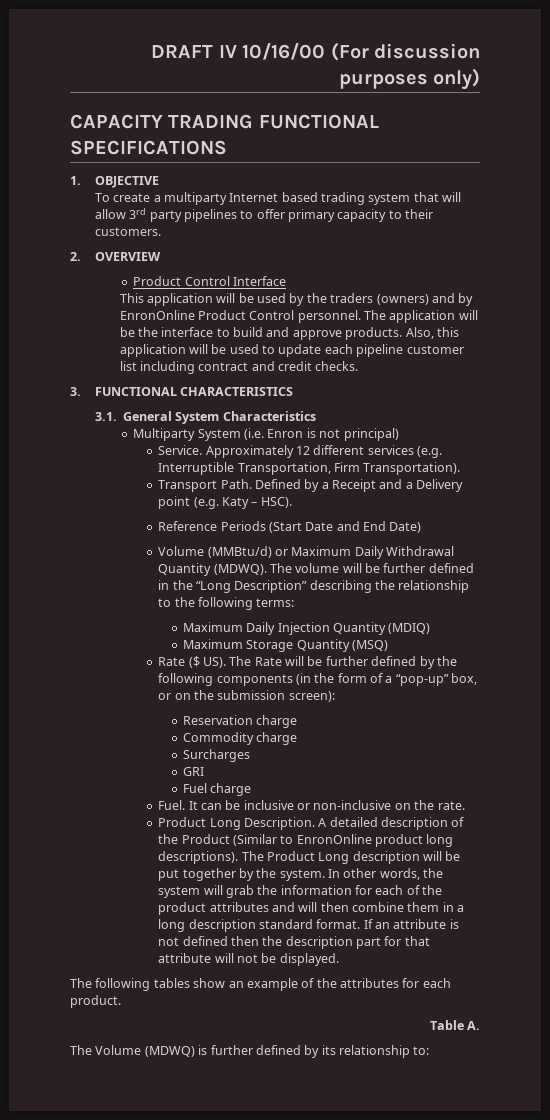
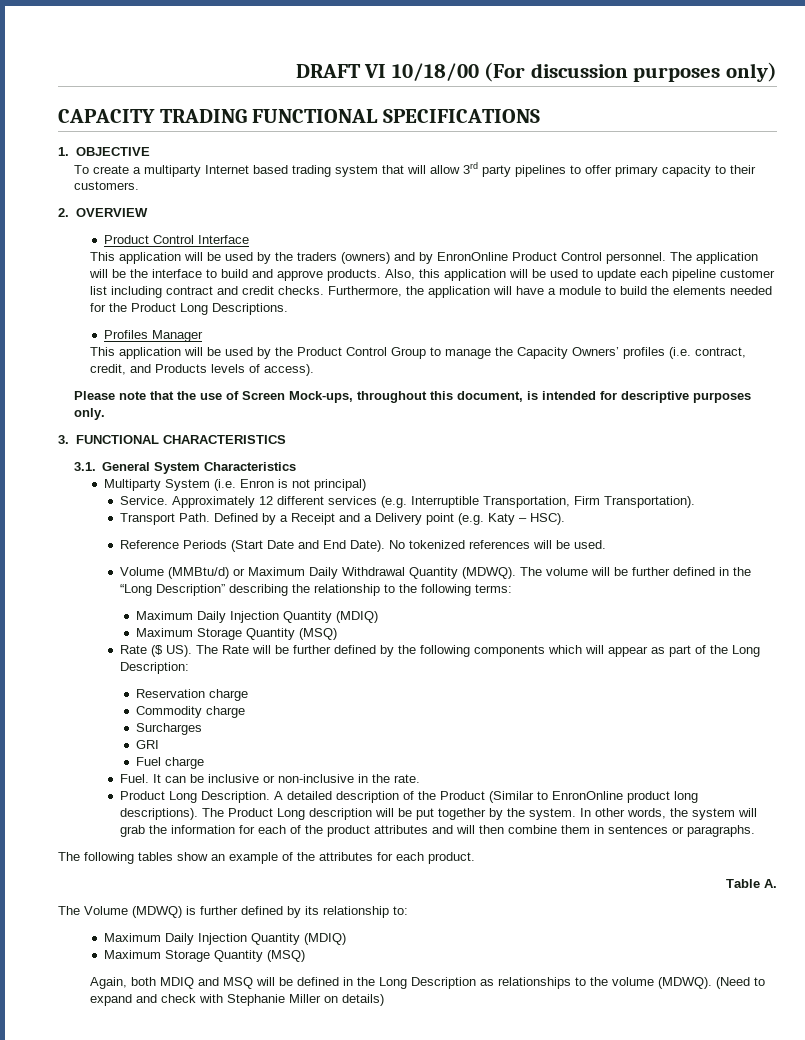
- DRAFT IV 10/16/00 (For discussion purposes only)
+ DRAFT VI 10/18/00 (For discussion purposes only)
+ Furthermore, the application will have a module to build the elements needed for the Product Long Descriptions.
+ Profiles Manager
+ This application will be used by the Product Control Group to manage the Capacity Owners’ profiles (i.e. contract, credit, and Products levels of access).
+ Please note that the use of Screen Mock-ups, throughout this document, is intended for descriptive purposes only.
- Reference Periods (Start Date and End Date)
+ Reference Periods (Start Date and End Date). No tokenized references will be used.
- Rate ($ US). The Rate will be further defined by the following components (in the form of a “pop-up” box, or on the submission screen):
+ Rate ($ US). The Rate will be further defined by the following components which will appear as part of the Long Description:
- It can be inclusive or non-inclusive on the rate.
+ It can be inclusive or non-inclusive in the rate.
- In other words, the system will grab the information for each of the product attributes and will then combine them in a long description standard format. If an attribute is not defined then the description part for that attribute will not be displayed.
+ In other words, the system will grab the information for each of the product attributes and will then combine them in sentences or paragraphs.
  The Volume (MDWQ) is further defined by its relationship to:
+ Maximum Daily Injection Quantity (MDIQ)
+ Maximum Storage Quantity (MSQ)
+ Again, both MDIQ and MSQ will be defined in the Long Description as relationships to the volume (MDWQ). (Need to expand and check with Stephanie Miller on details)

